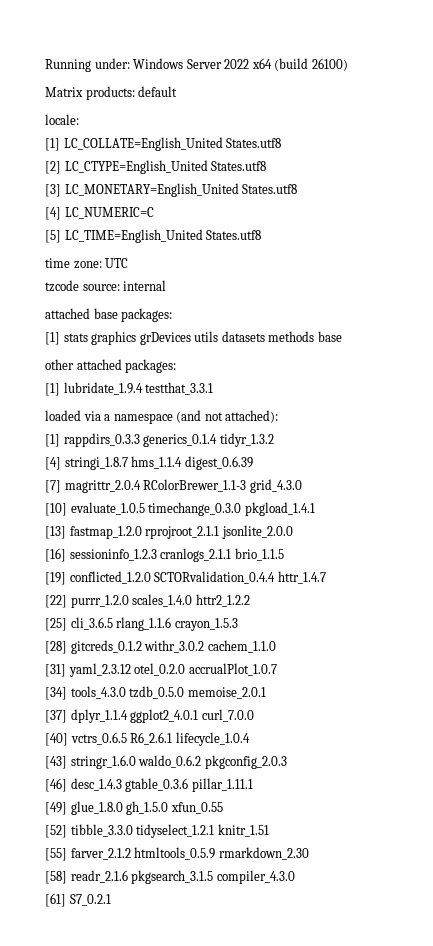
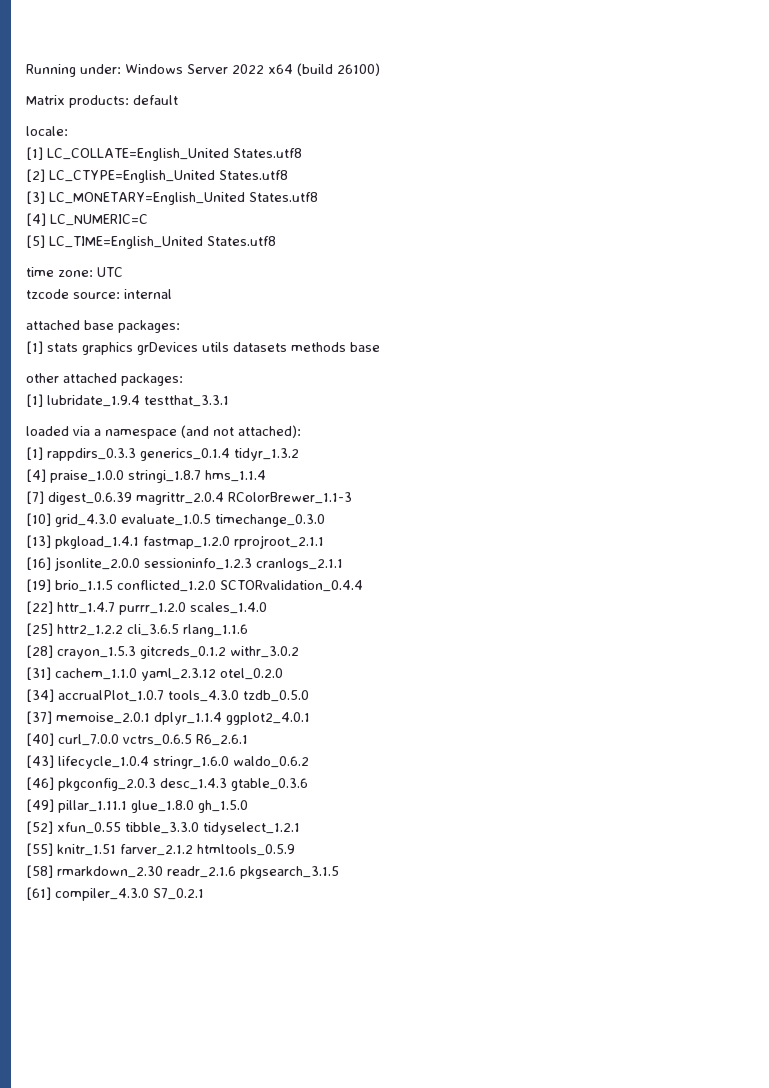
- [4] stringi_1.8.7 hms_1.1.4 digest_0.6.39
+ [4] praise_1.0.0 stringi_1.8.7 hms_1.1.4
- [7] magrittr_2.0.4 RColorBrewer_1.1-3 grid_4.3.0
+ [7] digest_0.6.39 magrittr_2.0.4 RColorBrewer_1.1-3
- [10] evaluate_1.0.5 timechange_0.3.0 pkgload_1.4.1
+ [10] grid_4.3.0 evaluate_1.0.5 timechange_0.3.0
- [13] fastmap_1.2.0 rprojroot_2.1.1 jsonlite_2.0.0
+ [13] pkgload_1.4.1 fastmap_1.2.0 rprojroot_2.1.1
- [16] sessioninfo_1.2.3 cranlogs_2.1.1 brio_1.1.5
+ [16] jsonlite_2.0.0 sessioninfo_1.2.3 cranlogs_2.1.1
- [19] conflicted_1.2.0 SCTORvalidation_0.4.4 httr_1.4.7
+ [19] brio_1.1.5 conflicted_1.2.0 SCTORvalidation_0.4.4
- [22] purrr_1.2.0 scales_1.4.0 httr2_1.2.2
+ [22] httr_1.4.7 purrr_1.2.0 scales_1.4.0
- [25] cli_3.6.5 rlang_1.1.6 crayon_1.5.3
+ [25] httr2_1.2.2 cli_3.6.5 rlang_1.1.6
- [28] gitcreds_0.1.2 withr_3.0.2 cachem_1.1.0
+ [28] crayon_1.5.3 gitcreds_0.1.2 withr_3.0.2
- [31] yaml_2.3.12 otel_0.2.0 accrualPlot_1.0.7
+ [31] cachem_1.1.0 yaml_2.3.12 otel_0.2.0
- [34] tools_4.3.0 tzdb_0.5.0 memoise_2.0.1
+ [34] accrualPlot_1.0.7 tools_4.3.0 tzdb_0.5.0
- [37] dplyr_1.1.4 ggplot2_4.0.1 curl_7.0.0
+ [37] memoise_2.0.1 dplyr_1.1.4 ggplot2_4.0.1
- [40] vctrs_0.6.5 R6_2.6.1 lifecycle_1.0.4
+ [40] curl_7.0.0 vctrs_0.6.5 R6_2.6.1
- [43] stringr_1.6.0 waldo_0.6.2 pkgconfig_2.0.3
+ [43] lifecycle_1.0.4 stringr_1.6.0 waldo_0.6.2
- [46] desc_1.4.3 gtable_0.3.6 pillar_1.11.1
+ [46] pkgconfig_2.0.3 desc_1.4.3 gtable_0.3.6
- [49] glue_1.8.0 gh_1.5.0 xfun_0.55
+ [49] pillar_1.11.1 glue_1.8.0 gh_1.5.0
- [52] tibble_3.3.0 tidyselect_1.2.1 knitr_1.51
+ [52] xfun_0.55 tibble_3.3.0 tidyselect_1.2.1
- [55] farver_2.1.2 htmltools_0.5.9 rmarkdown_2.30
+ [55] knitr_1.51 farver_2.1.2 htmltools_0.5.9
- [58] readr_2.1.6 pkgsearch_3.1.5 compiler_4.3.0
+ [58] rmarkdown_2.30 readr_2.1.6 pkgsearch_3.1.5
- [61] S7_0.2.1
+ [61] compiler_4.3.0 S7_0.2.1

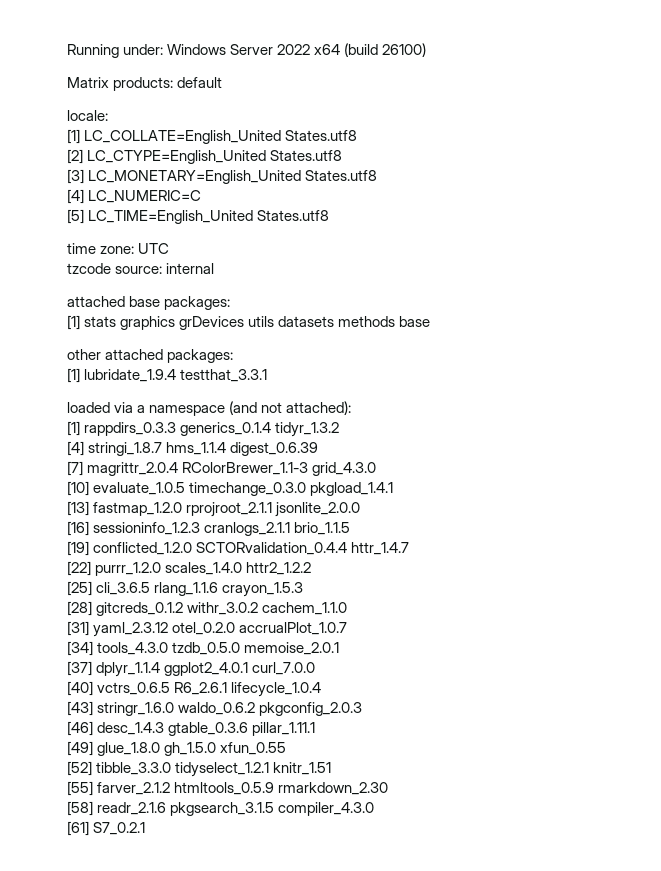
- [4] praise_1.0.0 stringi_1.8.7 hms_1.1.4
+ [4] stringi_1.8.7 hms_1.1.4 digest_0.6.39
- [7] digest_0.6.39 magrittr_2.0.4 RColorBrewer_1.1-3
+ [7] magrittr_2.0.4 RColorBrewer_1.1-3 grid_4.3.0
- [10] grid_4.3.0 evaluate_1.0.5 timechange_0.3.0
+ [10] evaluate_1.0.5 timechange_0.3.0 pkgload_1.4.1
- [13] pkgload_1.4.1 fastmap_1.2.0 rprojroot_2.1.1
+ [13] fastmap_1.2.0 rprojroot_2.1.1 jsonlite_2.0.0
- [16] jsonlite_2.0.0 sessioninfo_1.2.3 cranlogs_2.1.1
+ [16] sessioninfo_1.2.3 cranlogs_2.1.1 brio_1.1.5
- [19] brio_1.1.5 conflicted_1.2.0 SCTORvalidation_0.4.4
+ [19] conflicted_1.2.0 SCTORvalidation_0.4.4 httr_1.4.7
- [22] httr_1.4.7 purrr_1.2.0 scales_1.4.0
+ [22] purrr_1.2.0 scales_1.4.0 httr2_1.2.2
- [25] httr2_1.2.2 cli_3.6.5 rlang_1.1.6
+ [25] cli_3.6.5 rlang_1.1.6 crayon_1.5.3
- [28] crayon_1.5.3 gitcreds_0.1.2 withr_3.0.2
+ [28] gitcreds_0.1.2 withr_3.0.2 cachem_1.1.0
- [31] cachem_1.1.0 yaml_2.3.12 otel_0.2.0
+ [31] yaml_2.3.12 otel_0.2.0 accrualPlot_1.0.7
- [34] accrualPlot_1.0.7 tools_4.3.0 tzdb_0.5.0
+ [34] tools_4.3.0 tzdb_0.5.0 memoise_2.0.1
- [37] memoise_2.0.1 dplyr_1.1.4 ggplot2_4.0.1
+ [37] dplyr_1.1.4 ggplot2_4.0.1 curl_7.0.0
- [40] curl_7.0.0 vctrs_0.6.5 R6_2.6.1
+ [40] vctrs_0.6.5 R6_2.6.1 lifecycle_1.0.4
- [43] lifecycle_1.0.4 stringr_1.6.0 waldo_0.6.2
+ [43] stringr_1.6.0 waldo_0.6.2 pkgconfig_2.0.3
- [46] pkgconfig_2.0.3 desc_1.4.3 gtable_0.3.6
+ [46] desc_1.4.3 gtable_0.3.6 pillar_1.11.1
- [49] pillar_1.11.1 glue_1.8.0 gh_1.5.0
+ [49] glue_1.8.0 gh_1.5.0 xfun_0.55
- [52] xfun_0.55 tibble_3.3.0 tidyselect_1.2.1
+ [52] tibble_3.3.0 tidyselect_1.2.1 knitr_1.51
- [55] knitr_1.51 farver_2.1.2 htmltools_0.5.9
+ [55] farver_2.1.2 htmltools_0.5.9 rmarkdown_2.30
- [58] rmarkdown_2.30 readr_2.1.6 pkgsearch_3.1.5
+ [58] readr_2.1.6 pkgsearch_3.1.5 compiler_4.3.0
- [61] compiler_4.3.0 S7_0.2.1
+ [61] S7_0.2.1

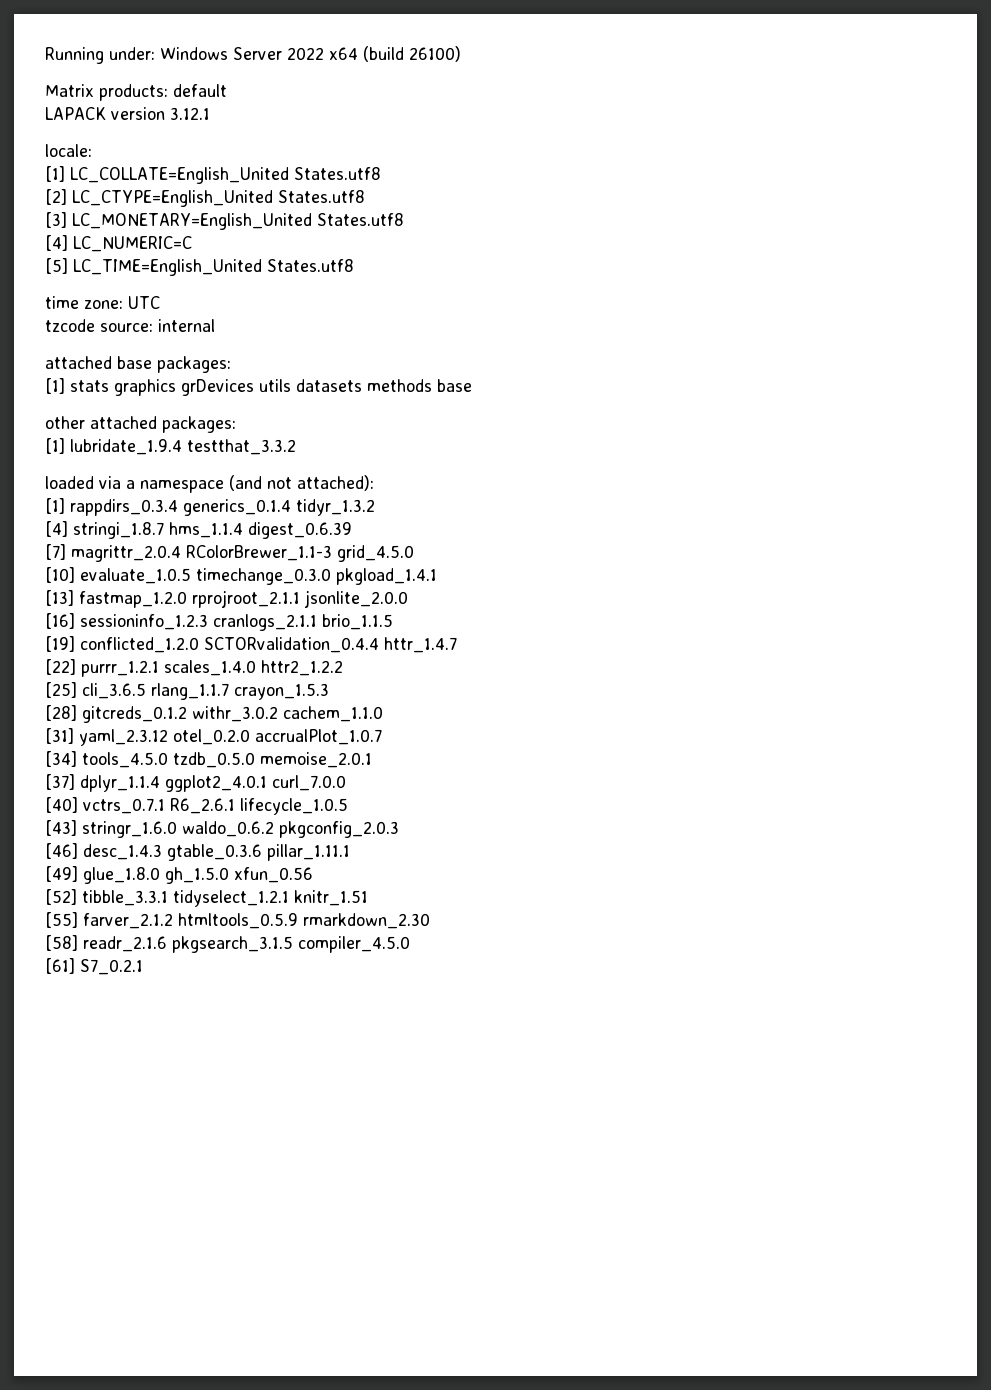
+ LAPACK version 3.12.1
- [1] lubridate_1.9.4 testthat_3.3.1
+ [1] lubridate_1.9.4 testthat_3.3.2
- [1] rappdirs_0.3.3 generics_0.1.4 tidyr_1.3.2
+ [1] rappdirs_0.3.4 generics_0.1.4 tidyr_1.3.2
- [7] magrittr_2.0.4 RColorBrewer_1.1-3 grid_4.3.0
+ [7] magrittr_2.0.4 RColorBrewer_1.1-3 grid_4.5.0
- [22] purrr_1.2.0 scales_1.4.0 httr2_1.2.2
+ [22] purrr_1.2.1 scales_1.4.0 httr2_1.2.2
- [25] cli_3.6.5 rlang_1.1.6 crayon_1.5.3
+ [25] cli_3.6.5 rlang_1.1.7 crayon_1.5.3
- [34] tools_4.3.0 tzdb_0.5.0 memoise_2.0.1
+ [34] tools_4.5.0 tzdb_0.5.0 memoise_2.0.1
- [40] vctrs_0.6.5 R6_2.6.1 lifecycle_1.0.4
+ [40] vctrs_0.7.1 R6_2.6.1 lifecycle_1.0.5
- [49] glue_1.8.0 gh_1.5.0 xfun_0.55
+ [49] glue_1.8.0 gh_1.5.0 xfun_0.56
- [52] tibble_3.3.0 tidyselect_1.2.1 knitr_1.51
+ [52] tibble_3.3.1 tidyselect_1.2.1 knitr_1.51
- [58] readr_2.1.6 pkgsearch_3.1.5 compiler_4.3.0
+ [58] readr_2.1.6 pkgsearch_3.1.5 compiler_4.5.0

